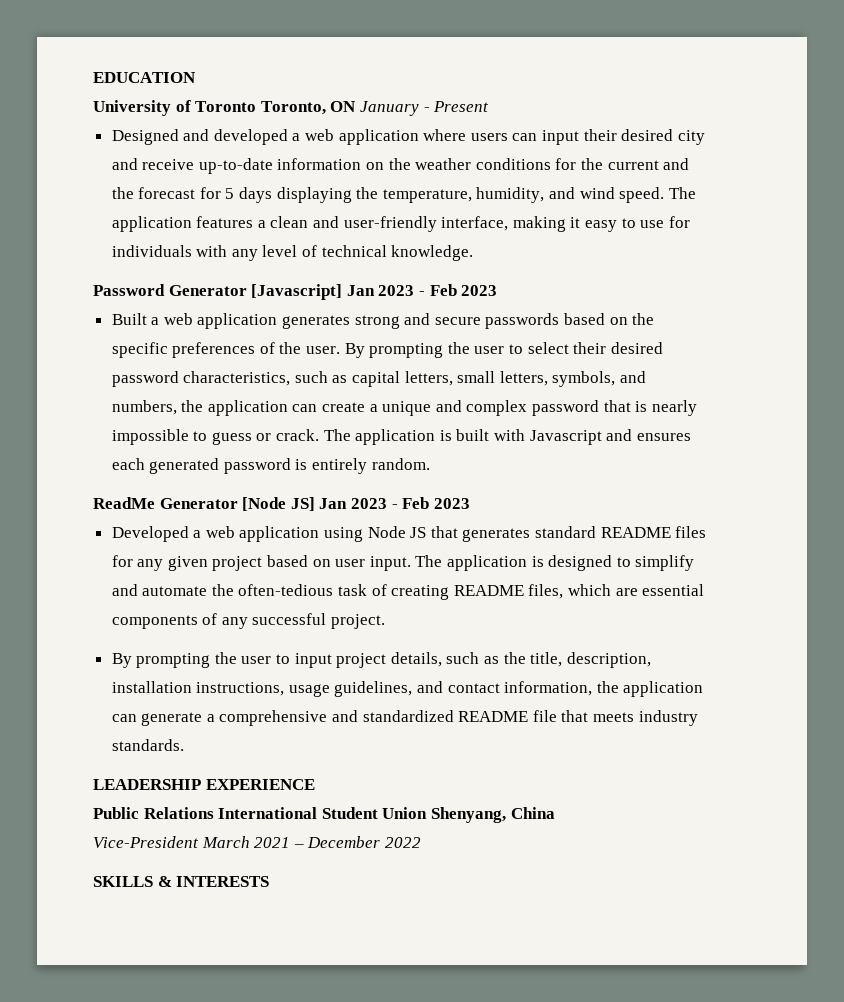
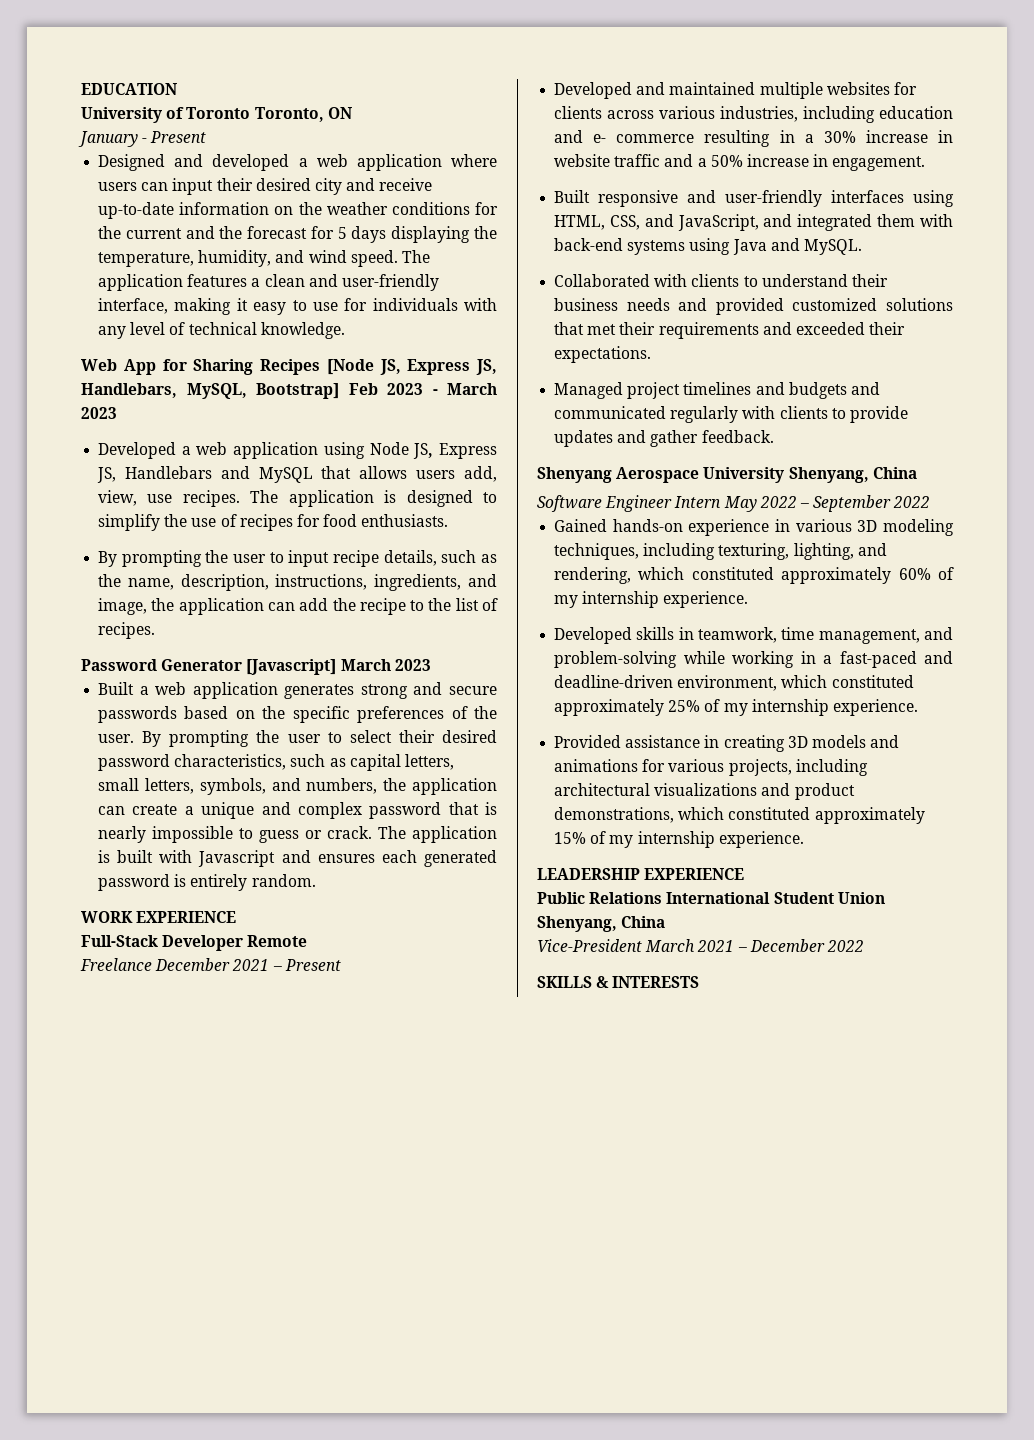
- University of Toronto Toronto, ON January - Present
+ University of Toronto Toronto, ON
+ January - Present
+ Web App for Sharing Recipes [Node JS, Express JS, Handlebars, MySQL, Bootstrap] Feb 2023 - March 2023
+ Developed a web application using Node JS, Express JS, Handlebars and MySQL that allows users add, view, use recipes. The application is designed to simplify the use of recipes for food enthusiasts.
+ By prompting the user to input recipe details, such as the name, description, instructions, ingredients, and image, the application can add the recipe to the list of recipes.
- Password Generator [Javascript] Jan 2023 - Feb 2023
+ Password Generator [Javascript] March 2023
- ReadMe Generator [Node JS] Jan 2023 - Feb 2023
- Developed a web application using Node JS that generates standard README files for any given project based on user input. The application is designed to simplify and automate the often-tedious task of creating README files, which are essential components of any successful project.
- By prompting the user to input project details, such as the title, description, installation instructions, usage guidelines, and contact information, the application can generate a comprehensive and standardized README file that meets industry standards.
+ WORK EXPERIENCE
+ Full-Stack Developer Remote
+ Freelance December 2021 – Present
+ Developed and maintained multiple websites for clients across various industries, including education and e- commerce resulting in a 30% increase in website traffic and a 50% increase in engagement.
+ Built responsive and user-friendly interfaces using HTML, CSS, and JavaScript, and integrated them with back-end systems using Java and MySQL.
+ Collaborated with clients to understand their business needs and provided customized solutions that met their requirements and exceeded their expectations.
+ Managed project timelines and budgets and communicated regularly with clients to provide updates and gather feedback.
+ Shenyang Aerospace University Shenyang, China
+ Software Engineer Intern May 2022 – September 2022
+ Gained hands-on experience in various 3D modeling techniques, including texturing, lighting, and rendering, which constituted approximately 60% of my internship experience.
+ Developed skills in teamwork, time management, and problem-solving while working in a fast-paced and deadline-driven environment, which constituted approximately 25% of my internship experience.
+ Provided assistance in creating 3D models and animations for various projects, including architectural visualizations and product demonstrations, which constituted approximately 15% of my internship experience.

